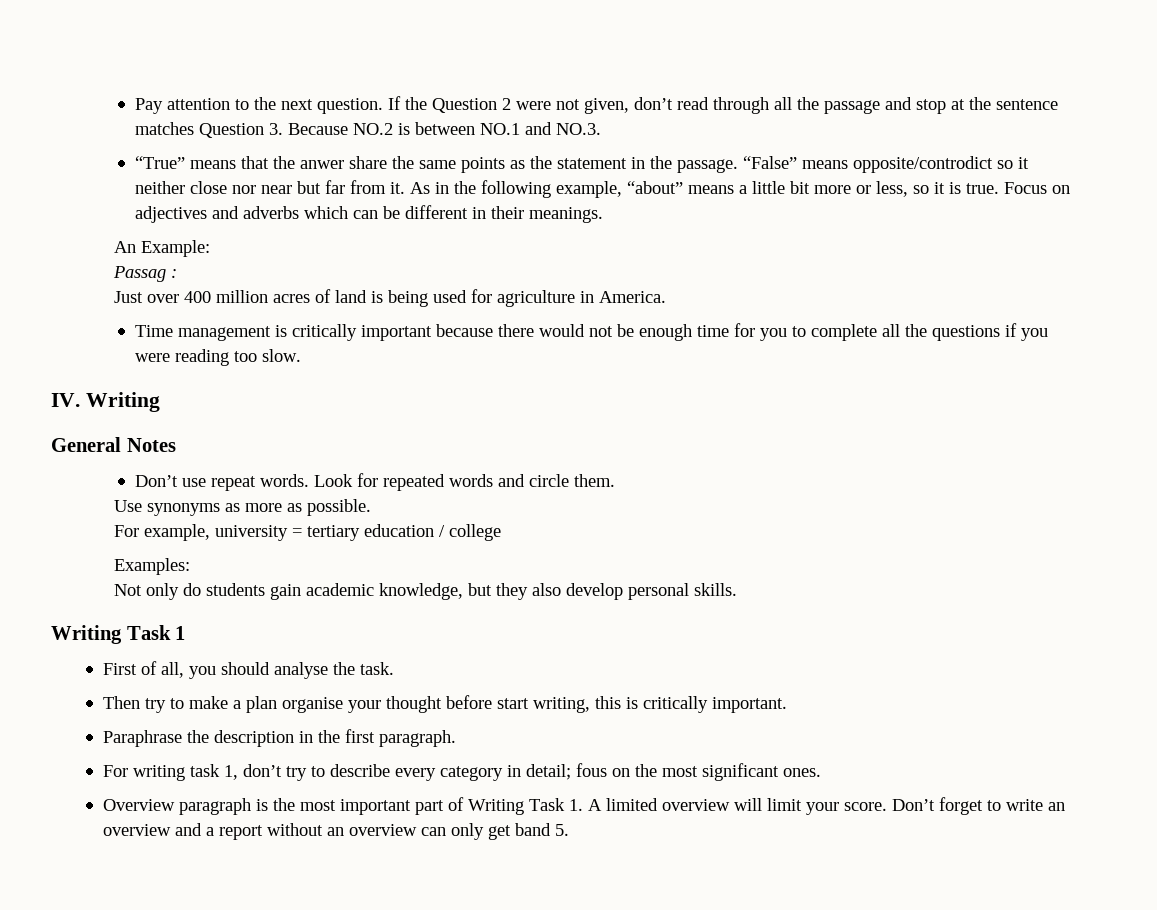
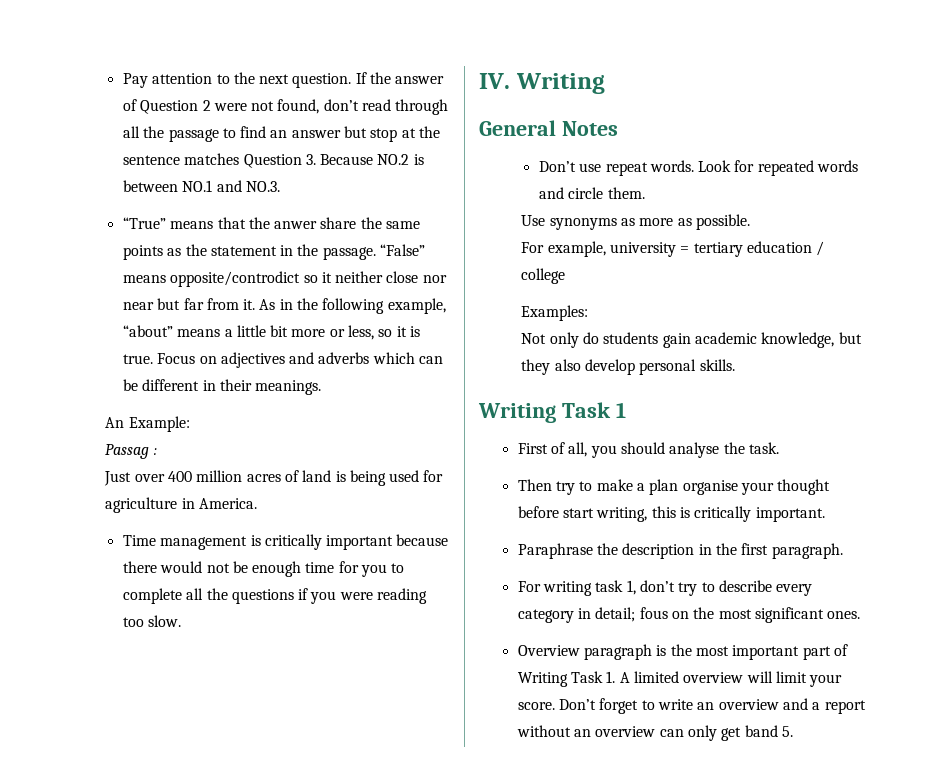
- If the Question 2 were not given, don’t read through all the passage and stop at the sentence matches Question 3. Because NO.2 is between NO.1 and NO.3.
+ If the answer of Question 2 were not found, don’t read through all the passage to find an answer but stop at the sentence matches Question 3. Because NO.2 is between NO.1 and NO.3.

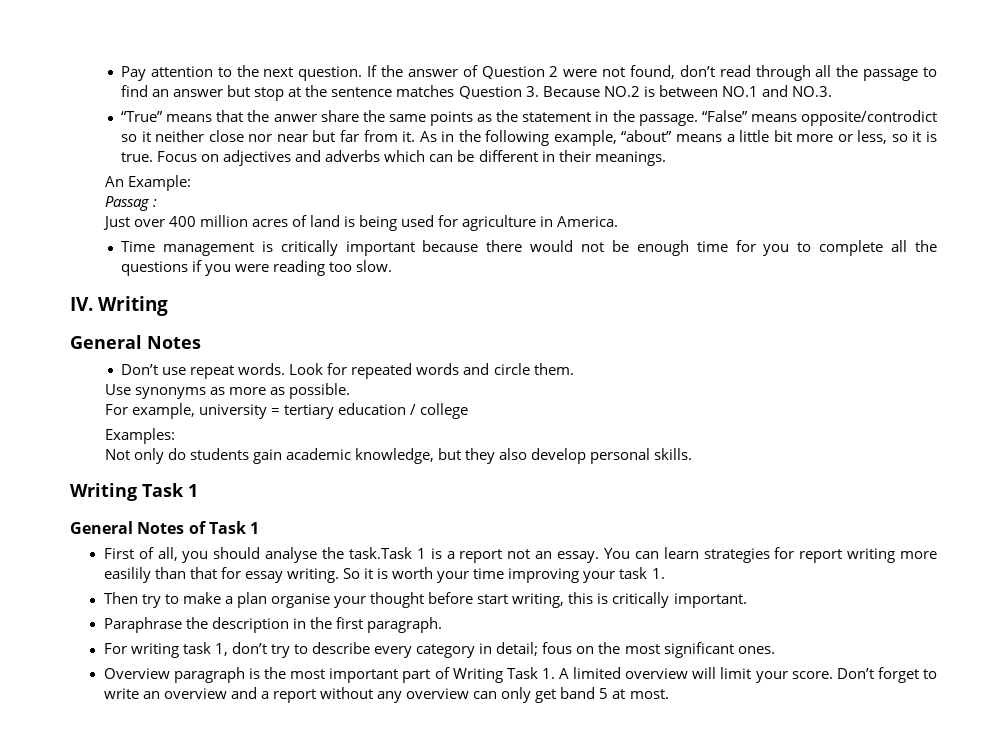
+ General Notes of Task 1
- First of all, you should analyse the task.
+ First of all, you should analyse the task.Task 1 is a report not an essay. You can learn strategies for report writing more easilily than that for essay writing. So it is worth your time improving your task 1.
- Don’t forget to write an overview and a report without an overview can only get band 5.
+ Don’t forget to write an overview and a report without any overview can only get band 5 at most.

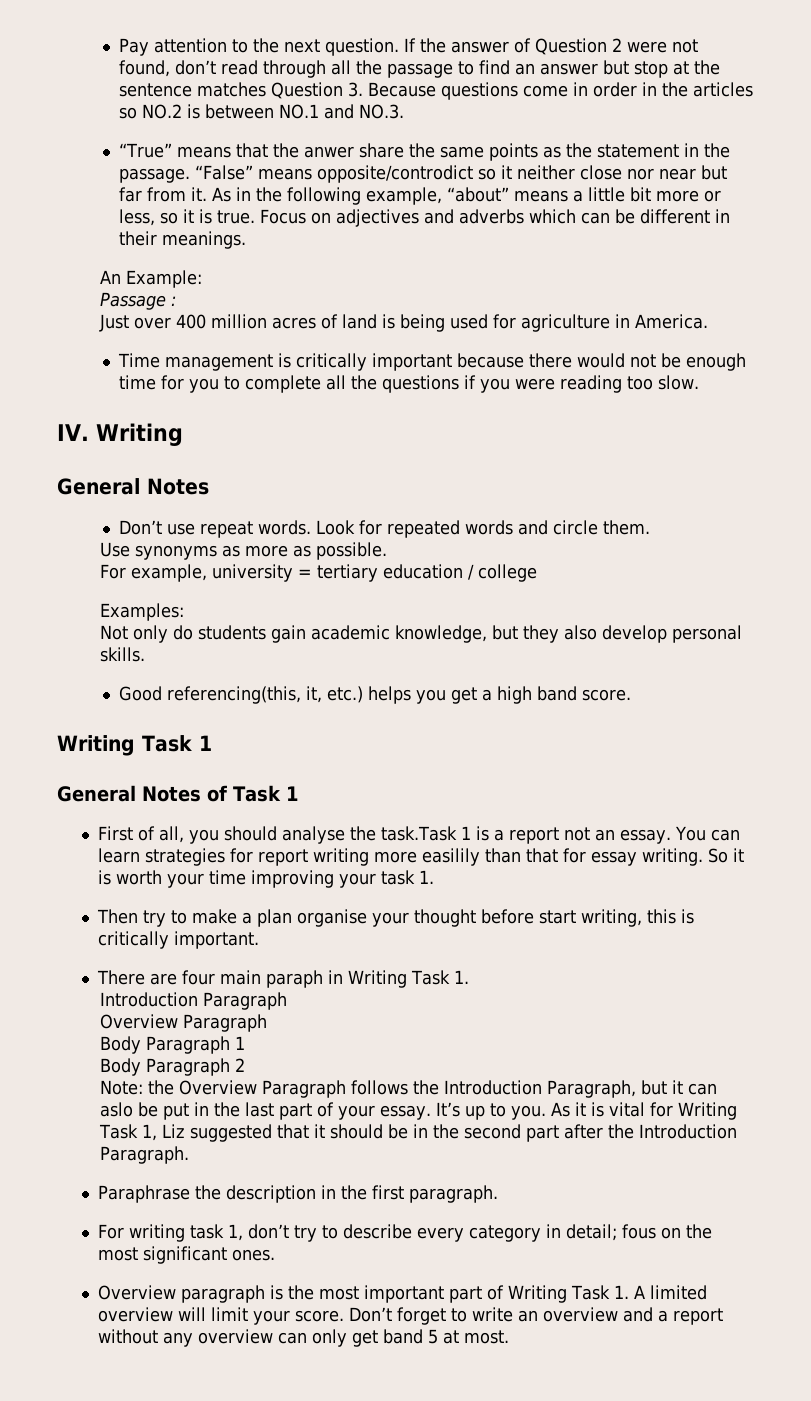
- If the answer of Question 2 were not found, don’t read through all the passage to find an answer but stop at the sentence matches Question 3. Because NO.2 is between NO.1 and NO.3.
+ If the answer of Question 2 were not found, don’t read through all the passage to find an answer but stop at the sentence matches Question 3. Because questions come in order in the articles so NO.2 is between NO.1 and NO.3.
- Passag :
+ Passage :
+ Good referencing(this, it, etc.) helps you get a high band score.
+ There are four main paraph in Writing Task 1.
+ Introduction Paragraph
+ Overview Paragraph
+ Body Paragraph 1
+ Body Paragraph 2
+ Note: the Overview Paragraph follows the Introduction Paragraph, but it can aslo be put in the last part of your essay. It’s up to you. As it is vital for Writing Task 1, Liz suggested that it should be in the second part after the Introduction Paragraph.

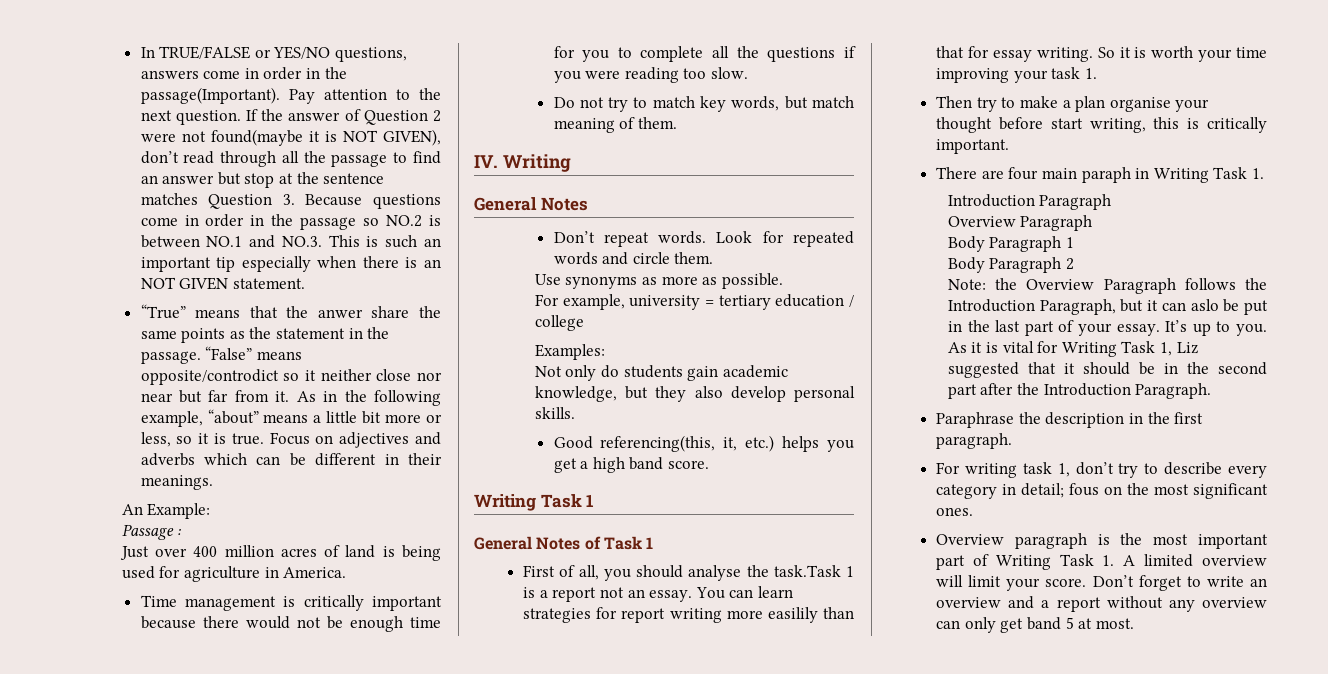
+ In TRUE/FALSE or YES/NO questions, answers come in order in the passage(Important).
- If the answer of Question 2 were not found, don’t read through all the passage to find an answer but stop at the sentence matches Question 3. Because questions come in order in the articles so NO.2 is between NO.1 and NO.3.
+ If the answer of Question 2 were not found(maybe it is NOT GIVEN), don’t read through all the passage to find an answer but stop at the sentence matches Question 3. Because questions come in order in the passage so NO.2 is between NO.1 and NO.3. This is such an important tip especially when there is an NOT GIVEN statement.
+ Do not try to match key words, but match meaning of them.
- Don’t use repeat words.
+ Don’t repeat words.

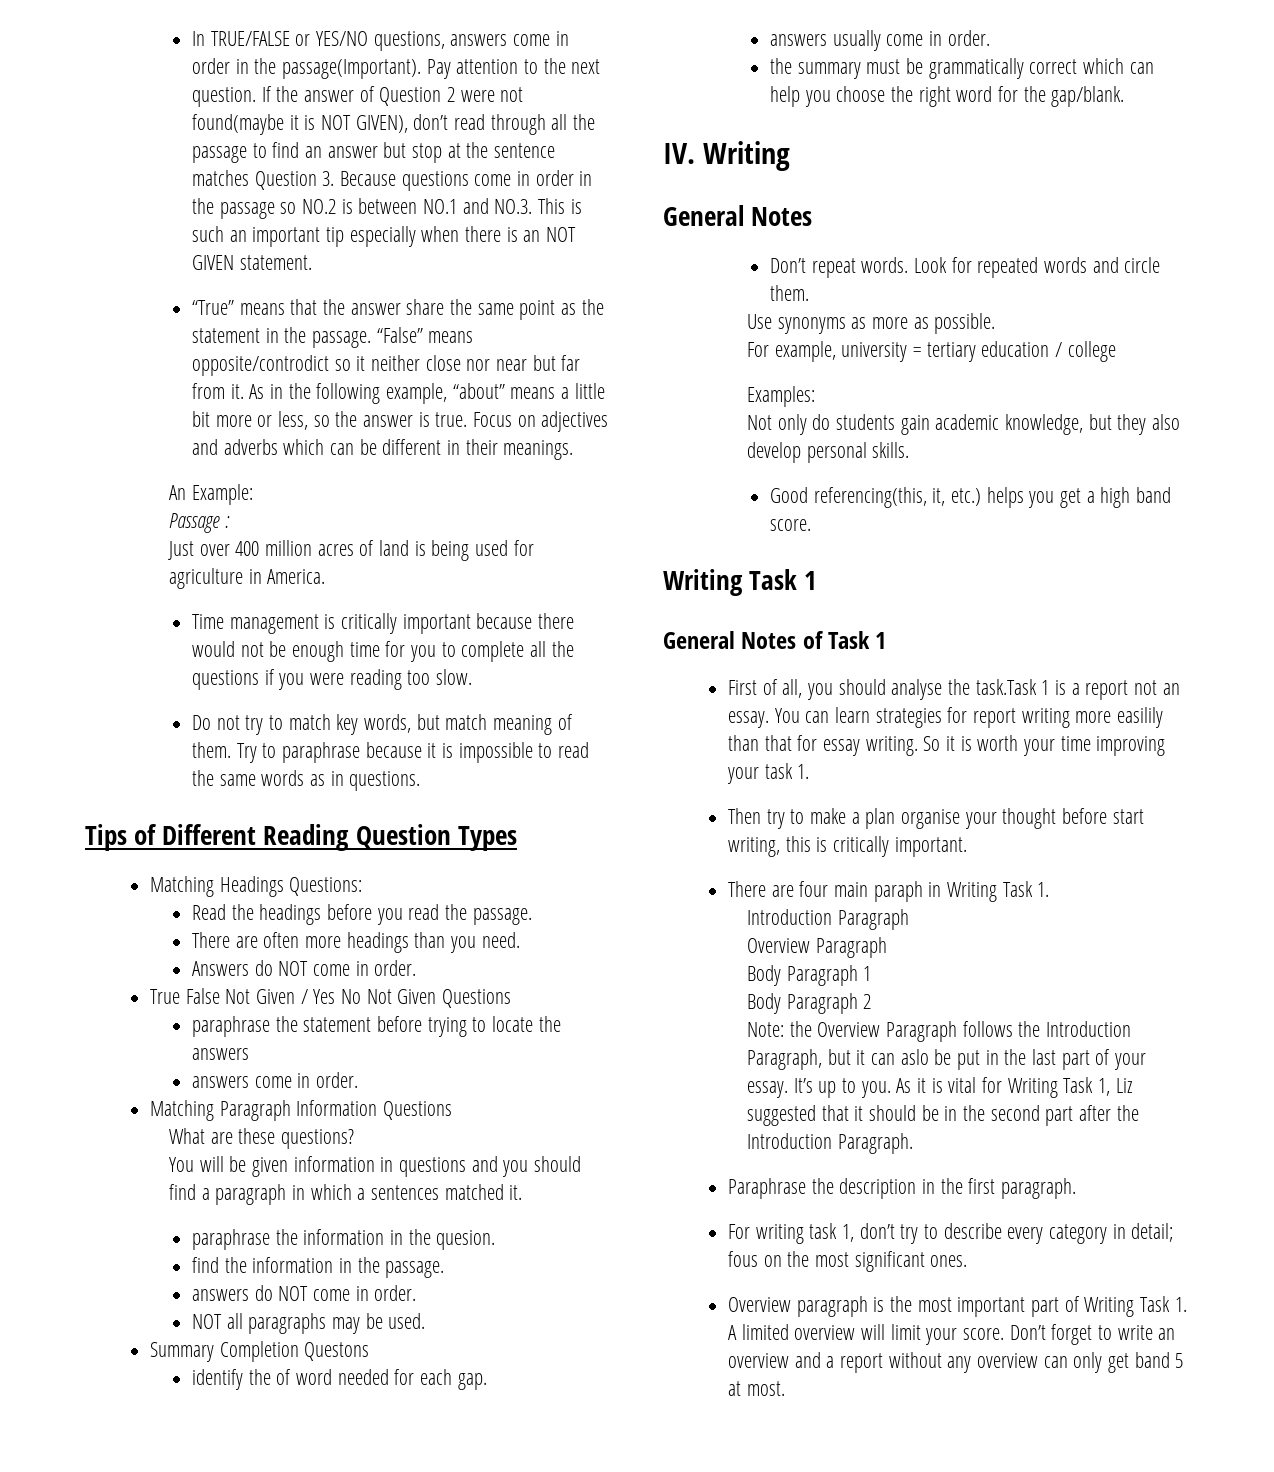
- “True” means that the anwer share the same points as the statement in the passage.
+ “True” means that the answer share the same point as the statement in the passage.
- As in the following example, “about” means a little bit more or less, so it is true.
+ As in the following example, “about” means a little bit more or less, so the answer is true.
+ Try to paraphrase because it is impossible to read the same words as in questions.
+ Tips of Different Reading Question Types
+ Matching Headings Questions:
+ Read the headings before you read the passage.
+ There are often more headings than you need.
+ Answers do NOT come in order.
+ True False Not Given / Yes No Not Given Questions
+ paraphrase the statement before trying to locate the answers
+ answers come in order.
+ Matching Paragraph Information Questions
+ What are these questions?
+ You will be given information in questions and you should find a paragraph in which a sentences matched it.
+ paraphrase the information in the quesion.
+ find the information in the passage.
+ answers do NOT come in order.
+ NOT all paragraphs may be used.
+ Summary Completion Questons
+ identify the of word needed for each gap.
+ answers usually come in order.
+ the summary must be grammatically correct which can help you choose the right word for the gap/blank.

